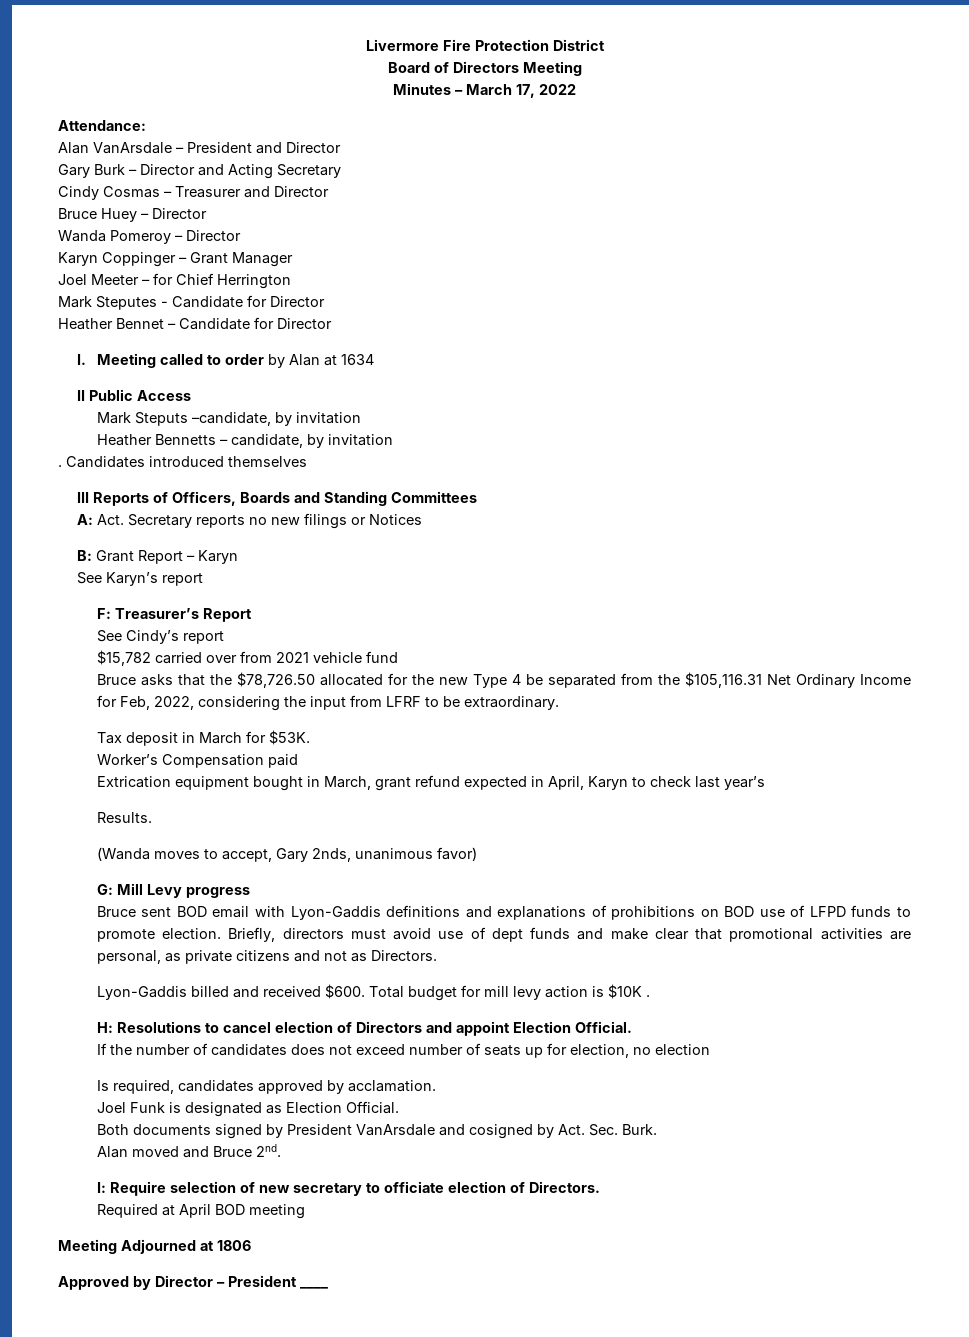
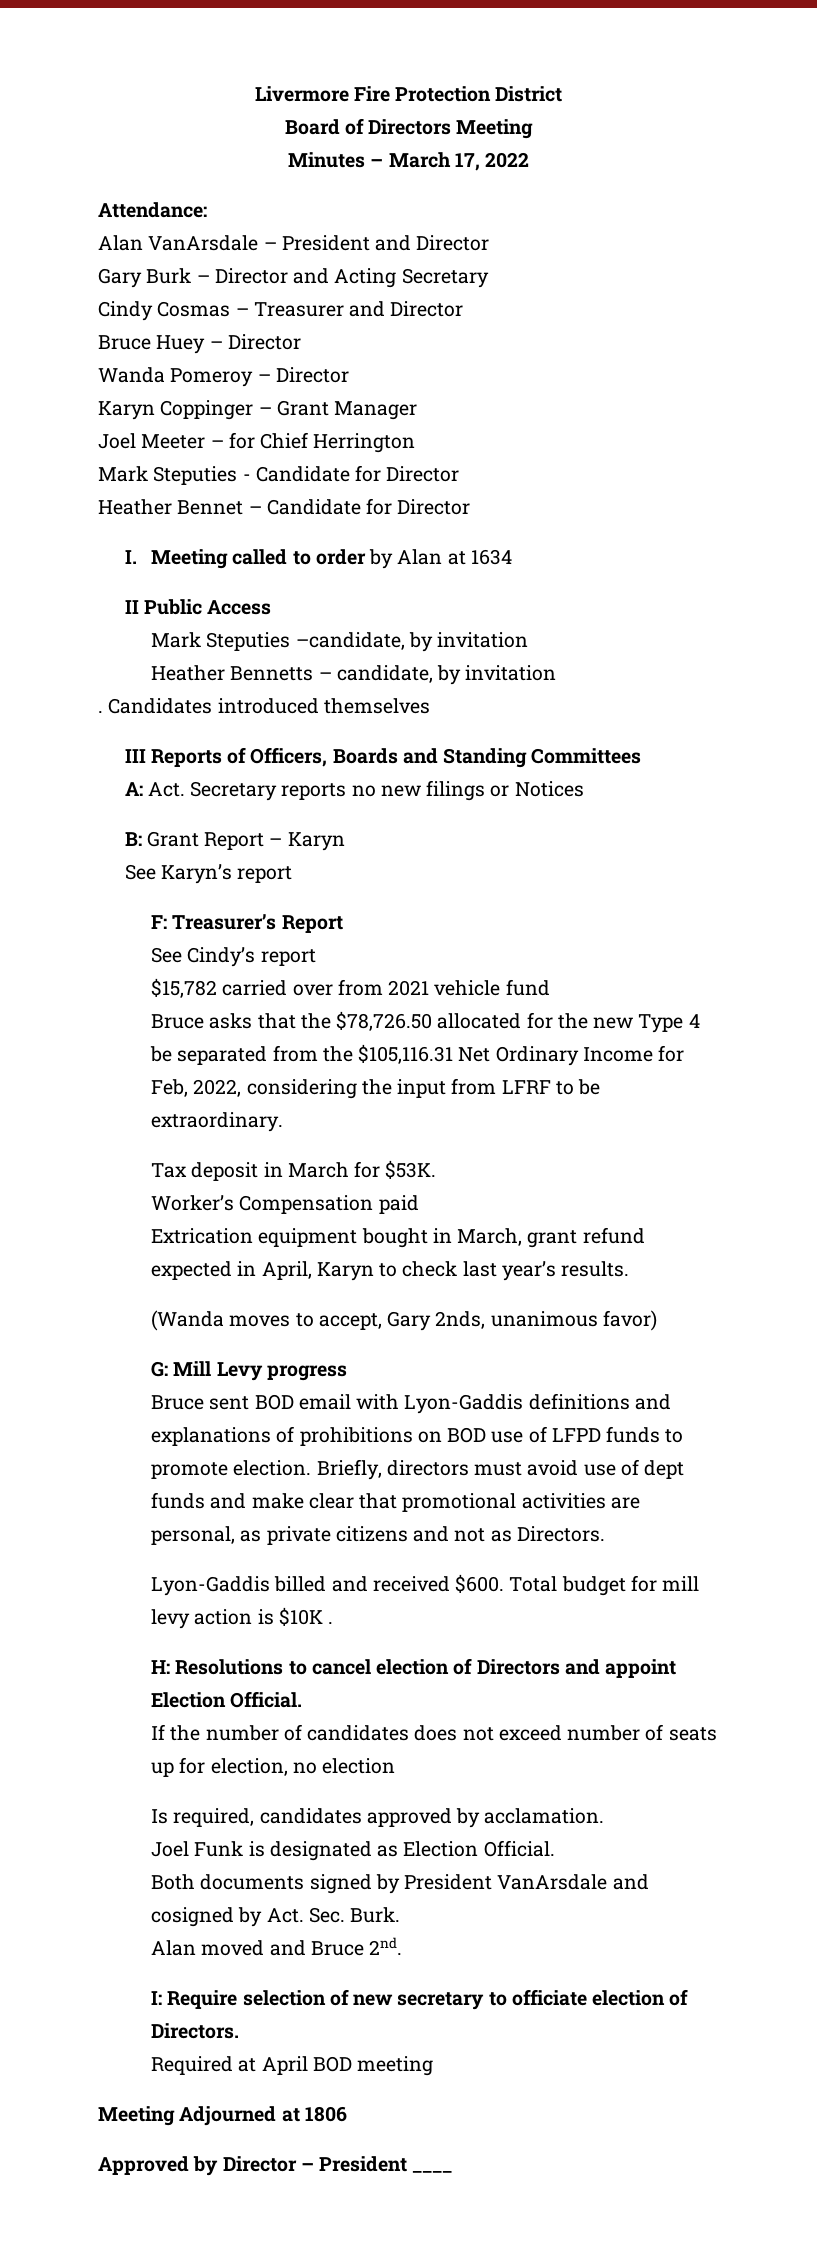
- Mark Steputes - Candidate for Director
+ Mark Steputies - Candidate for Director
- Mark Steputs –candidate, by invitation
+ Mark Steputies –candidate, by invitation
- Extrication equipment bought in March, grant refund expected in April, Karyn to check last year’s
- Results.
+ Extrication equipment bought in March, grant refund expected in April, Karyn to check last year’s results.

